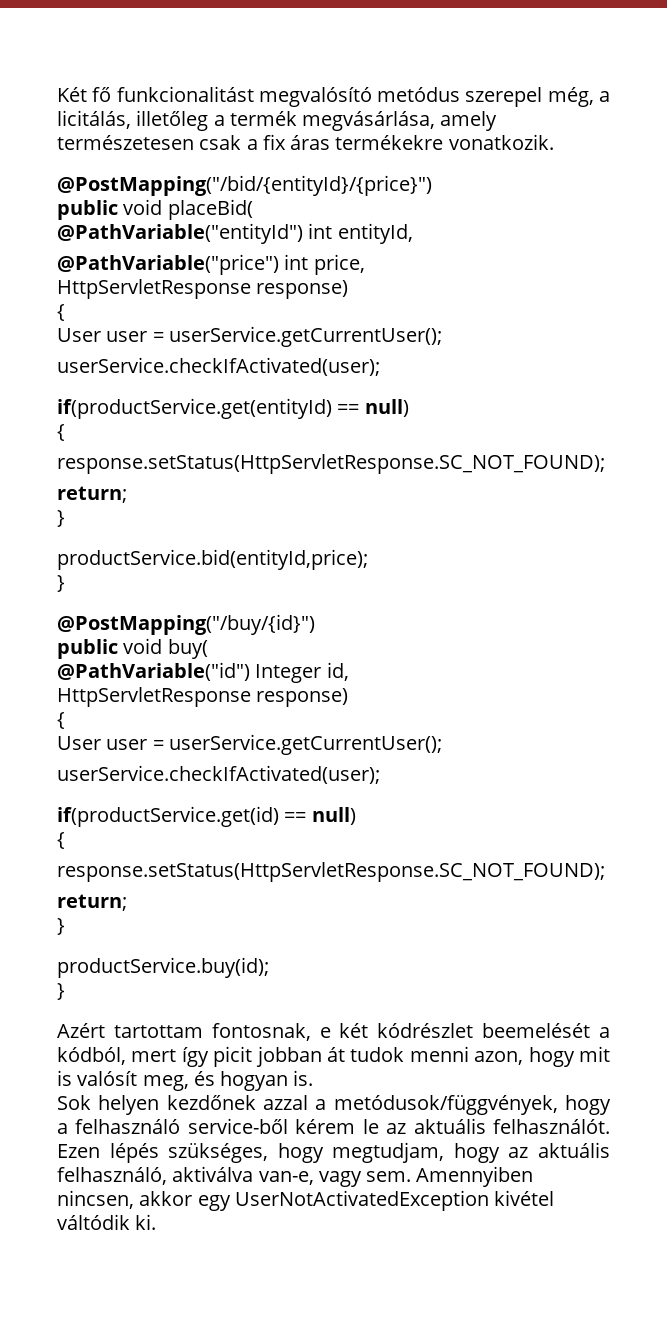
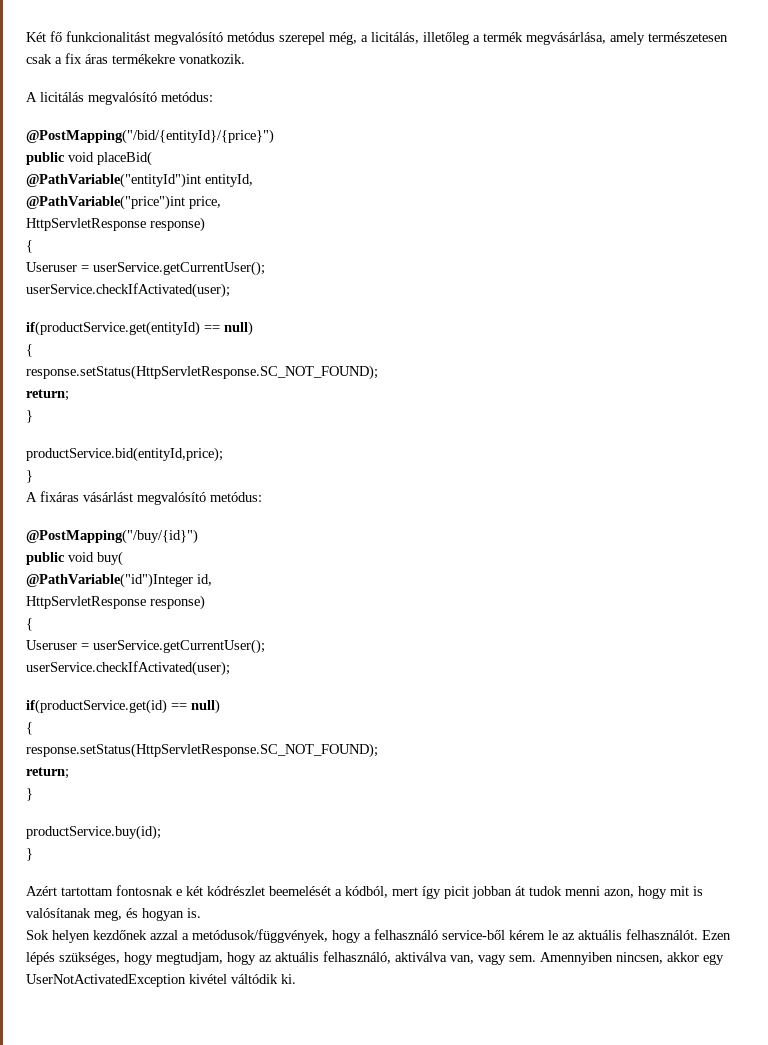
+ A licitálás megvalósító metódus:
- @PathVariable("entityId") int entityId,
+ @PathVariable("entityId")int entityId,
- @PathVariable("price") int price,
+ @PathVariable("price")int price,
  HttpServletResponse response)
  {
- User user = userService.getCurrentUser();
+ Useruser = userService.getCurrentUser();
+ A fixáras vásárlást megvalósító metódus:
- @PathVariable("id") Integer id,
+ @PathVariable("id")Integer id,
  HttpServletResponse response)
  {
- User user = userService.getCurrentUser();
+ Useruser = userService.getCurrentUser();
- Azért tartottam fontosnak, e két kódrészlet beemelését a kódból, mert így picit jobban át tudok menni azon, hogy mit is valósít meg, és hogyan is.
+ Azért tartottam fontosnak e két kódrészlet beemelését a kódból, mert így picit jobban át tudok menni azon, hogy mit is valósítanak meg, és hogyan is.
- Ezen lépés szükséges, hogy megtudjam, hogy az aktuális felhasználó, aktiválva van-e, vagy sem.
+ Ezen lépés szükséges, hogy megtudjam, hogy az aktuális felhasználó, aktiválva van, vagy sem.

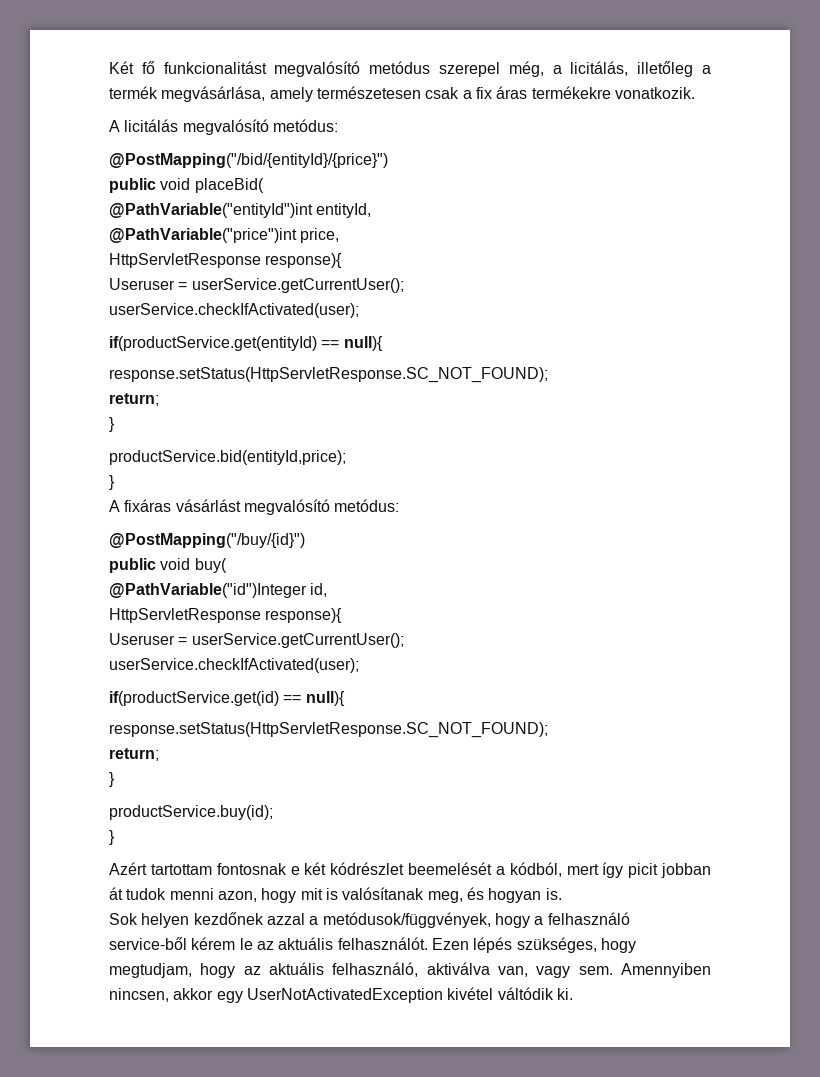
  @PathVariable("price")int price,
- HttpServletResponse response)
- {
+ HttpServletResponse response){
- if(productService.get(entityId) == null)
- {
+ if(productService.get(entityId) == null){
  @PathVariable("id")Integer id,
- HttpServletResponse response)
- {
+ HttpServletResponse response){
- if(productService.get(id) == null)
- {
+ if(productService.get(id) == null){

